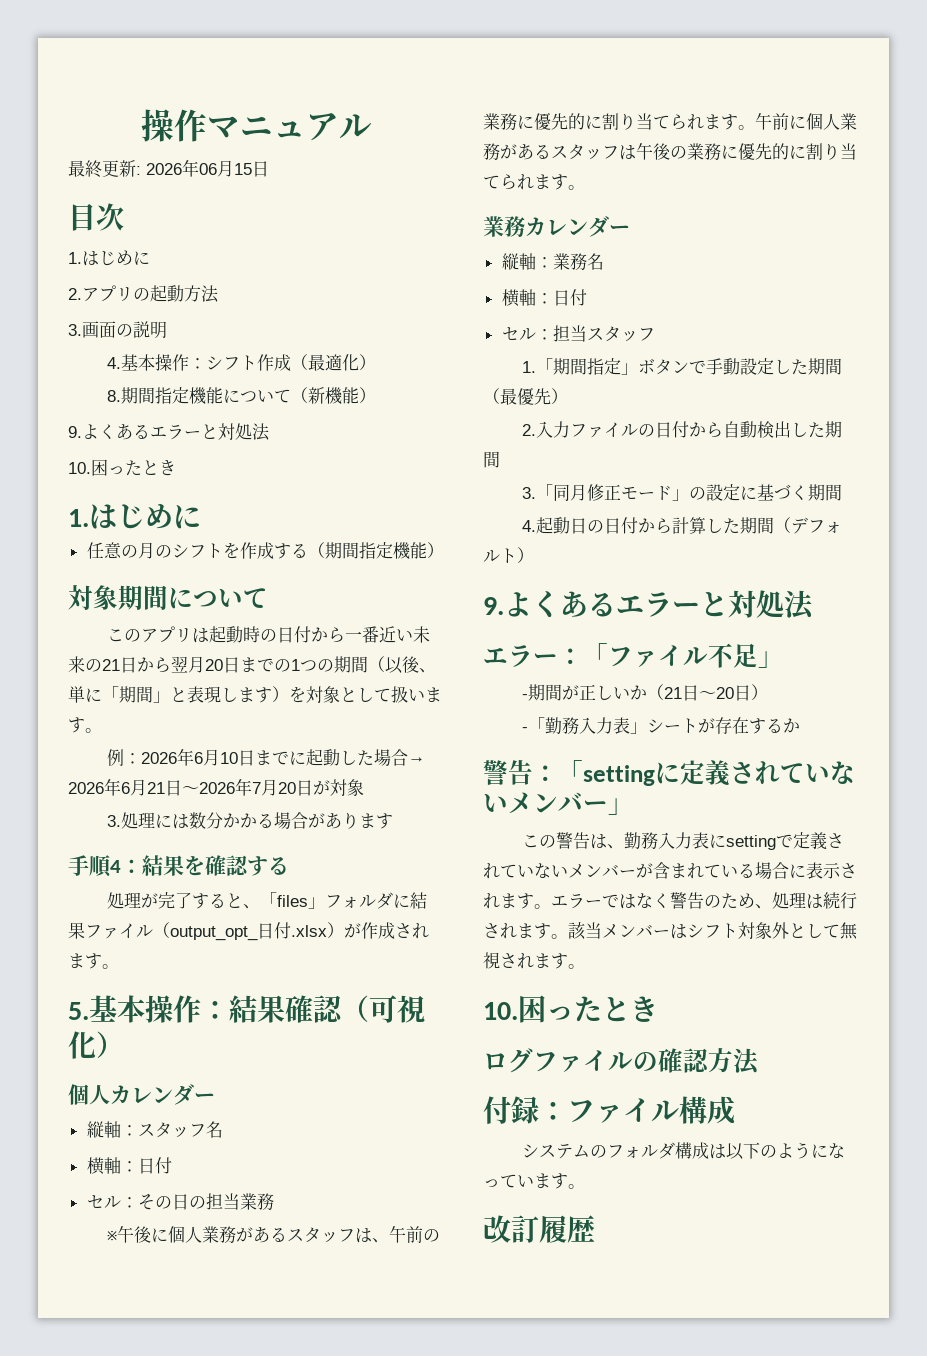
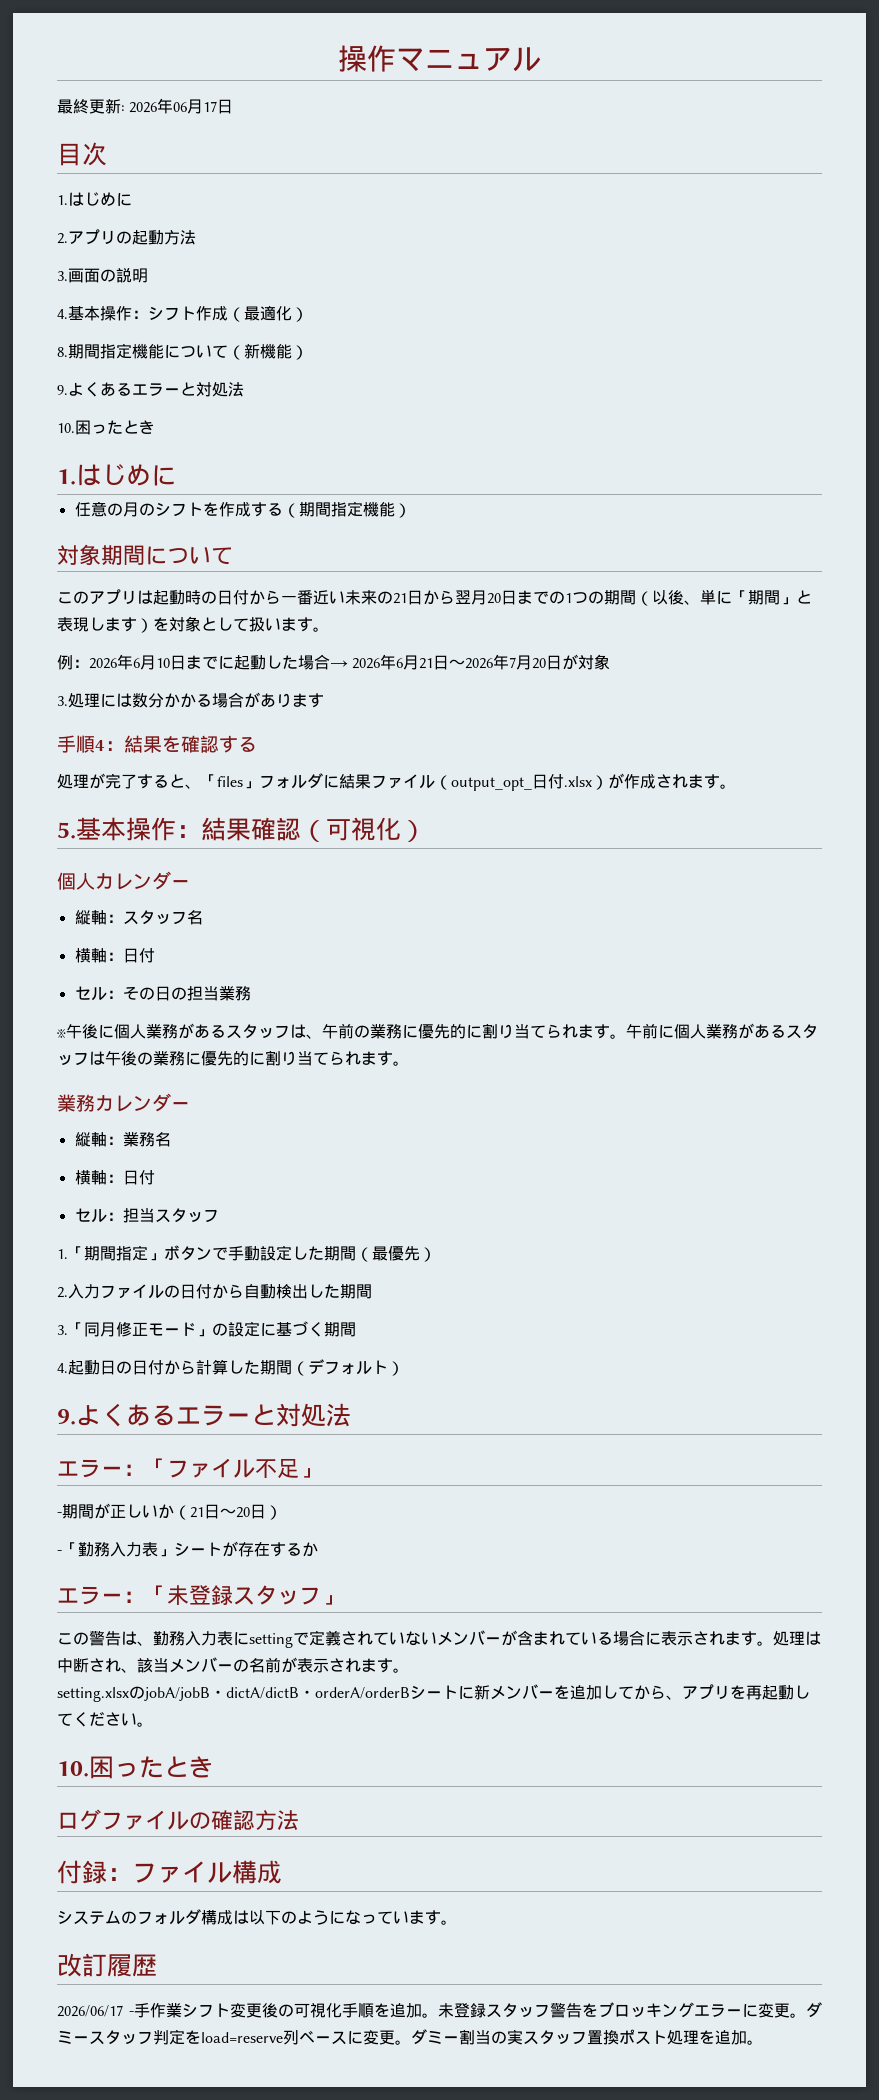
- 最終更新: 2026年06月15日
+ 最終更新: 2026年06月17日
- 警告：「settingに定義されていないメンバー」
+ エラー：「未登録スタッフ」
- エラーではなく警告のため、処理は続行されます。該当メンバーはシフト対象外として無視されます。
+ 処理は中断され、該当メンバーの名前が表示されます。
+ setting.xlsxのjobA/jobB・dictA/dictB・orderA/orderBシートに新メンバーを追加してから、アプリを再起動してください。
+ 2026/06/17 -手作業シフト変更後の可視化手順を追加。未登録スタッフ警告をブロッキングエラーに変更。ダミースタッフ判定をload=reserve列ベースに変更。ダミー割当の実スタッフ置換ポスト処理を追加。

